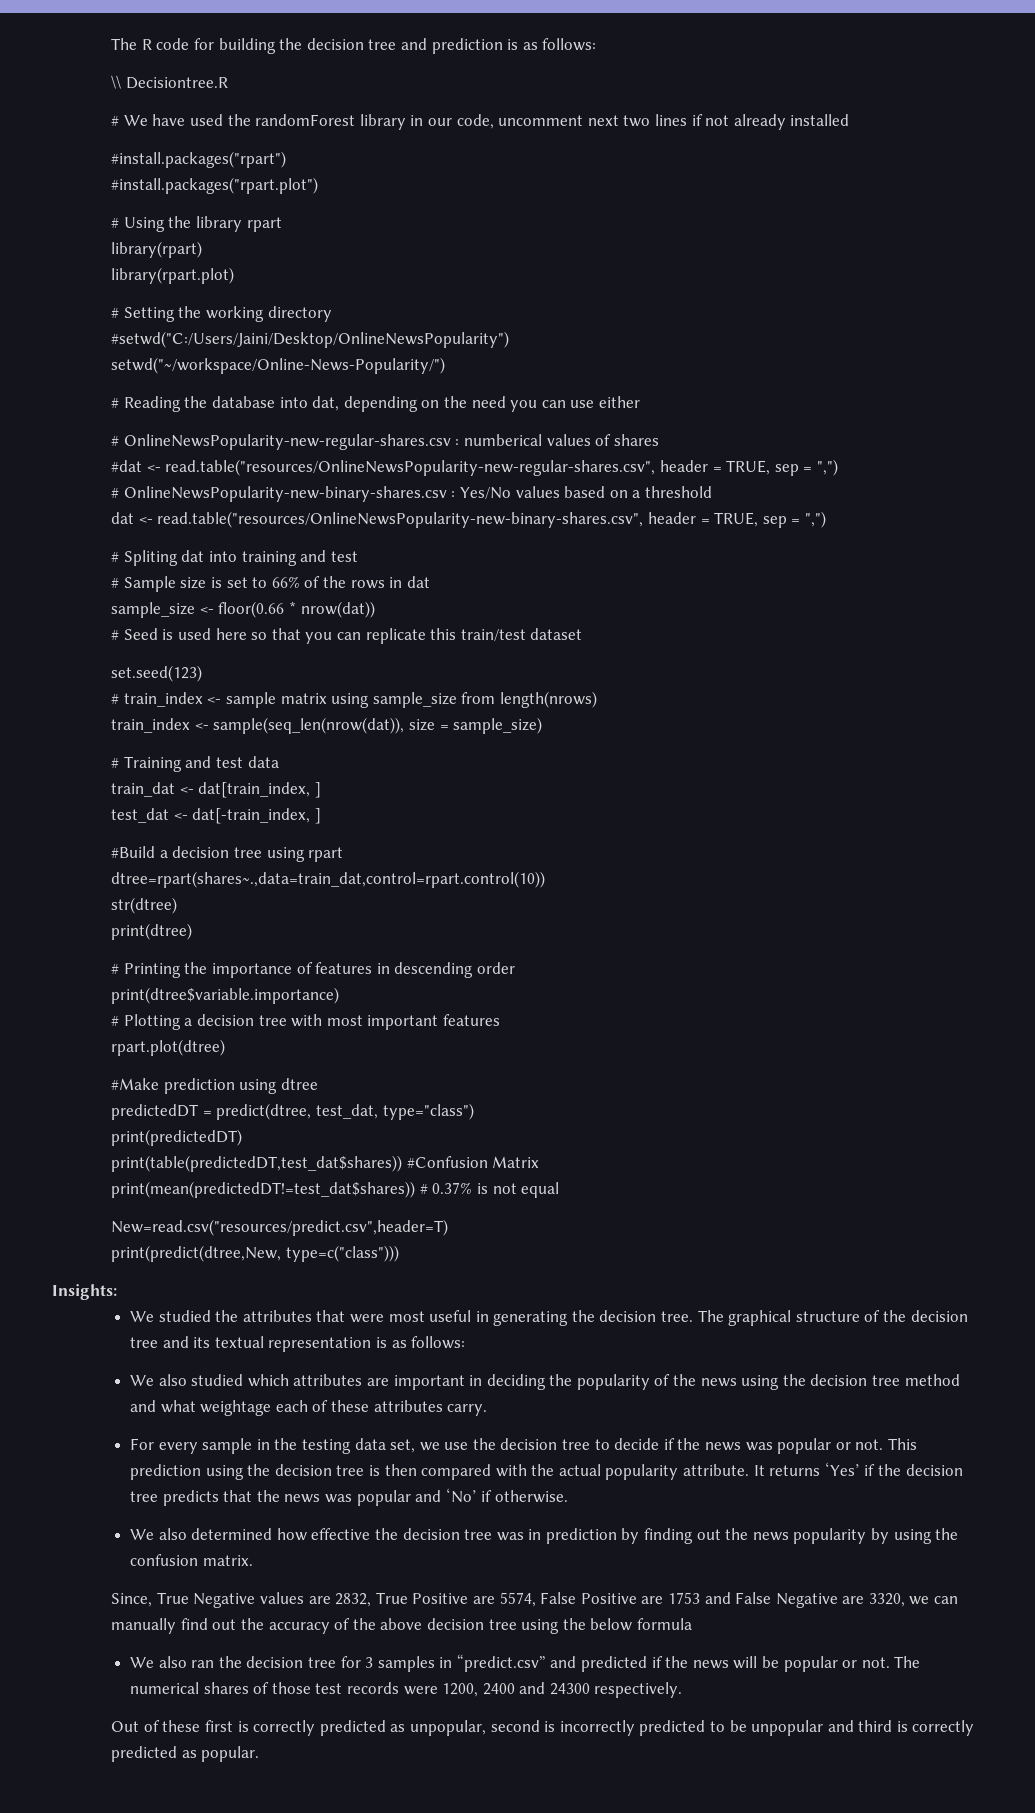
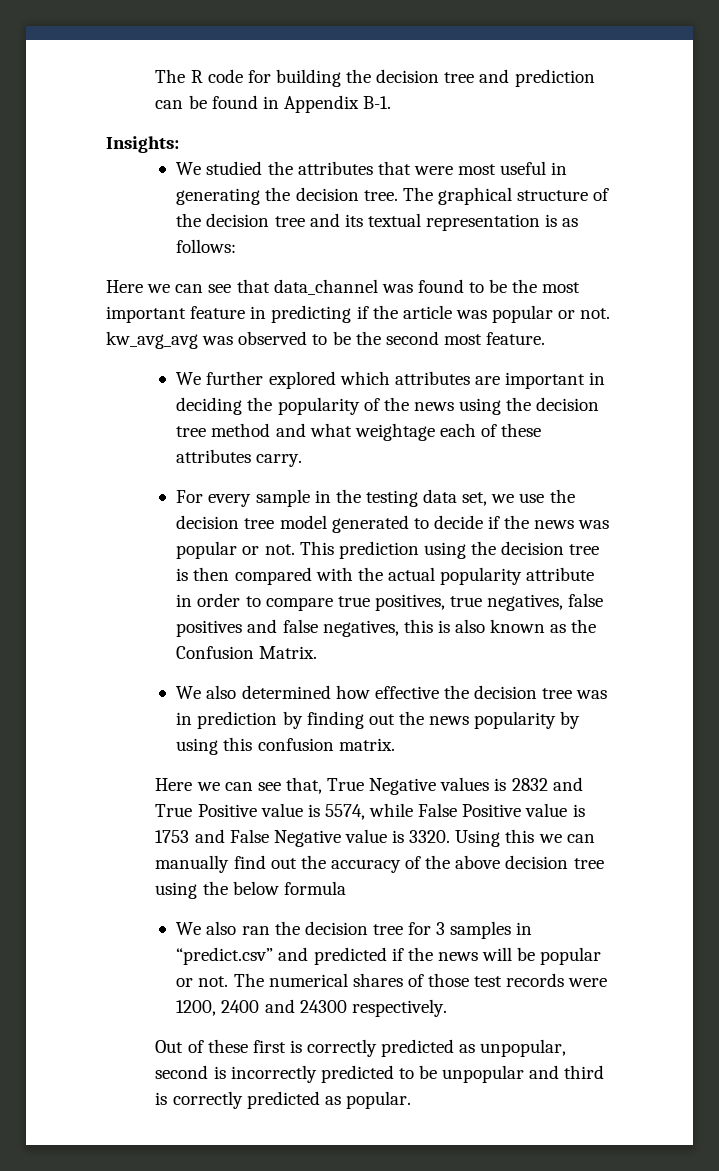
- The R code for building the decision tree and prediction is as follows:
- \\ Decisiontree.R
- # We have used the randomForest library in our code, uncomment next two lines if not already installed
- #install.packages("rpart")
- #install.packages("rpart.plot")
- # Using the library rpart
- library(rpart)
- library(rpart.plot)
- # Setting the working directory
- #setwd("C:/Users/Jaini/Desktop/OnlineNewsPopularity")
- setwd("~/workspace/Online-News-Popularity/")
- # Reading the database into dat, depending on the need you can use either
- # OnlineNewsPopularity-new-regular-shares.csv : numberical values of shares
- #dat <- read.table("resources/OnlineNewsPopularity-new-regular-shares.csv", header = TRUE, sep = ",")
- # OnlineNewsPopularity-new-binary-shares.csv : Yes/No values based on a threshold
- dat <- read.table("resources/OnlineNewsPopularity-new-binary-shares.csv", header = TRUE, sep = ",")
- # Spliting dat into training and test
- # Sample size is set to 66% of the rows in dat
- sample_size <- floor(0.66 * nrow(dat))
- # Seed is used here so that you can replicate this train/test dataset
- set.seed(123)
- # train_index <- sample matrix using sample_size from length(nrows)
- train_index <- sample(seq_len(nrow(dat)), size = sample_size)
- # Training and test data
- train_dat <- dat[train_index, ]
- test_dat <- dat[-train_index, ]
- #Build a decision tree using rpart
- dtree=rpart(shares~.,data=train_dat,control=rpart.control(10))
- str(dtree)
- print(dtree)
- # Printing the importance of features in descending order
- print(dtree$variable.importance)
- # Plotting a decision tree with most important features
- rpart.plot(dtree)
- #Make prediction using dtree
- predictedDT = predict(dtree, test_dat, type="class")
- print(predictedDT)
- print(table(predictedDT,test_dat$shares)) #Confusion Matrix
- print(mean(predictedDT!=test_dat$shares)) # 0.37% is not equal
- New=read.csv("resources/predict.csv",header=T)
- print(predict(dtree,New, type=c("class")))
+ The R code for building the decision tree and prediction can be found in Appendix B-1.
- We also studied which attributes are important in deciding the popularity of the news using the decision tree method and what weightage each of these attributes carry.
+ Here we can see that data_channel was found to be the most important feature in predicting if the article was popular or not. kw_avg_avg was observed to be the second most feature.
+ We further explored which attributes are important in deciding the popularity of the news using the decision tree method and what weightage each of these attributes carry.
- For every sample in the testing data set, we use the decision tree to decide if the news was popular or not.
+ For every sample in the testing data set, we use the decision tree model generated to decide if the news was popular or not.
- This prediction using the decision tree is then compared with the actual popularity attribute. It returns ‘Yes’ if the decision tree predicts that the news was popular and ‘No’ if otherwise.
+ This prediction using the decision tree is then compared with the actual popularity attribute in order to compare true positives, true negatives, false positives and false negatives, this is also known as the Confusion Matrix.
- We also determined how effective the decision tree was in prediction by finding out the news popularity by using the confusion matrix.
+ We also determined how effective the decision tree was in prediction by finding out the news popularity by using this confusion matrix.
- Since, True Negative values are 2832, True Positive are 5574, False Positive are 1753 and False Negative are 3320, we can manually find out the accuracy of the above decision tree using the below formula
+ Here we can see that, True Negative values is 2832 and True Positive value is 5574, while False Positive value is 1753 and False Negative value is 3320. Using this we can manually find out the accuracy of the above decision tree using the below formula

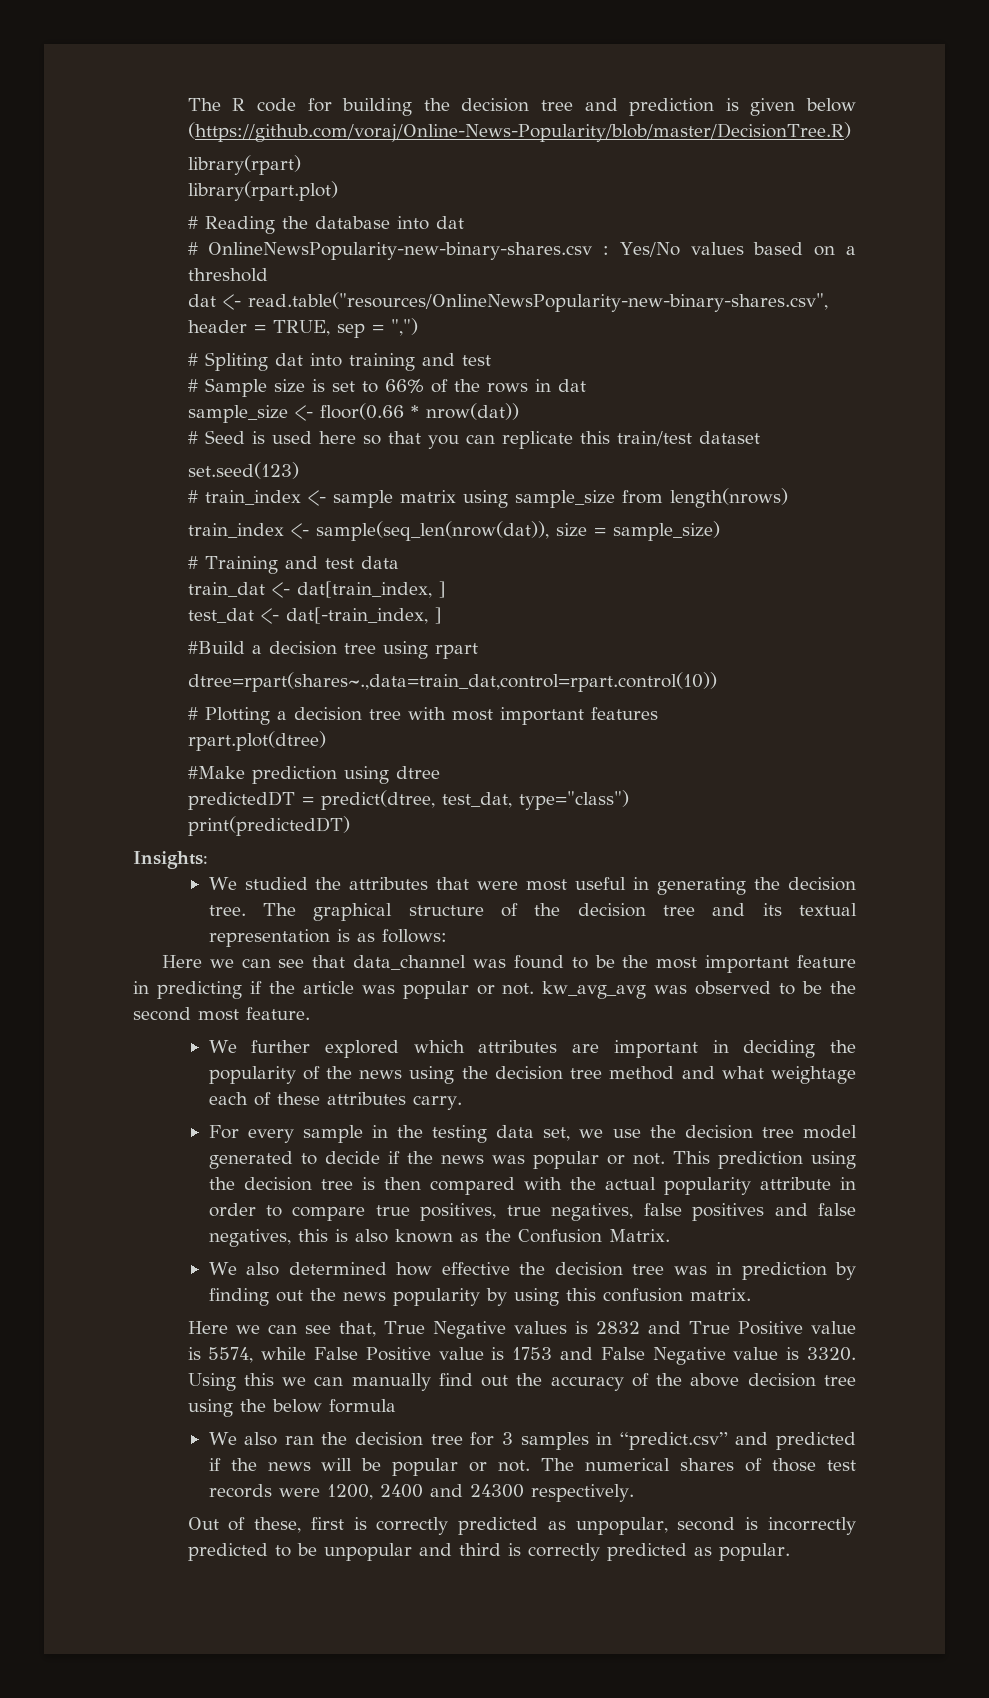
- The R code for building the decision tree and prediction can be found in Appendix B-1.
+ The R code for building the decision tree and prediction is given below (https://github.com/voraj/Online-News-Popularity/blob/master/DecisionTree.R)
+ library(rpart)
+ library(rpart.plot)
+ # Reading the database into dat
+ # OnlineNewsPopularity-new-binary-shares.csv : Yes/No values based on a threshold
+ dat <- read.table("resources/OnlineNewsPopularity-new-binary-shares.csv", header = TRUE, sep = ",")
+ # Spliting dat into training and test
+ # Sample size is set to 66% of the rows in dat
+ sample_size <- floor(0.66 * nrow(dat))
+ # Seed is used here so that you can replicate this train/test dataset
+ set.seed(123)
+ # train_index <- sample matrix using sample_size from length(nrows)
+ train_index <- sample(seq_len(nrow(dat)), size = sample_size)
+ # Training and test data
+ train_dat <- dat[train_index, ]
+ test_dat <- dat[-train_index, ]
+ #Build a decision tree using rpart
+ dtree=rpart(shares~.,data=train_dat,control=rpart.control(10))
+ # Plotting a decision tree with most important features
+ rpart.plot(dtree)
+ #Make prediction using dtree
+ predictedDT = predict(dtree, test_dat, type="class")
+ print(predictedDT)
- Out of these first is correctly predicted as unpopular, second is incorrectly predicted to be unpopular and third is correctly predicted as popular.
+ Out of these, first is correctly predicted as unpopular, second is incorrectly predicted to be unpopular and third is correctly predicted as popular.

